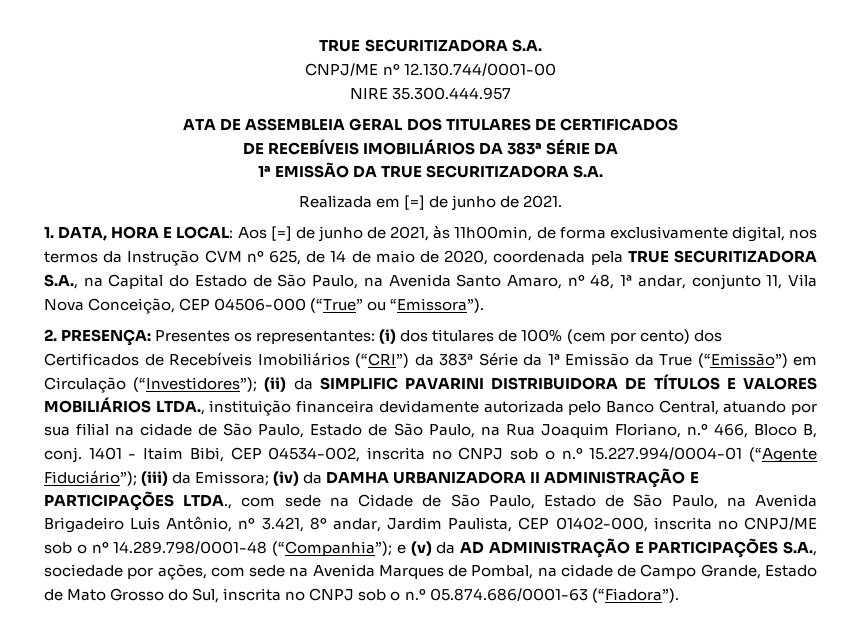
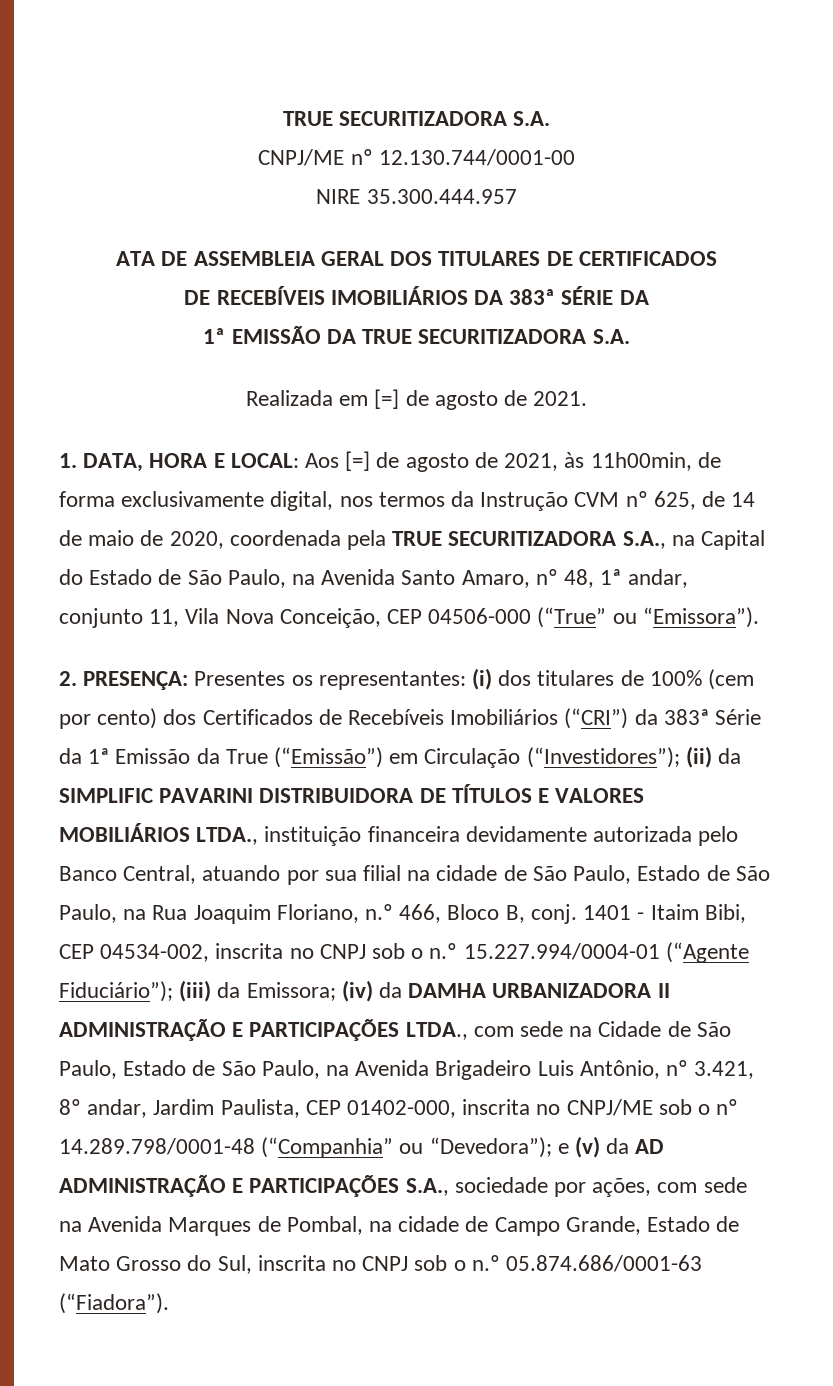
- Realizada em [=] de junho de 2021.
+ Realizada em [=] de agosto de 2021.
- 1. DATA, HORA E LOCAL: Aos [=] de junho de 2021, às 11h00min, de forma exclusivamente digital, nos termos da Instrução CVM nº 625, de 14 de maio de 2020, coordenada pela TRUE SECURITIZADORA S.A., na Capital do Estado de São Paulo, na Avenida Santo Amaro, nº 48, 1ª andar, conjunto 11, Vila Nova Conceição, CEP 04506-000 (“True” ou “Emissora”).
+ 1. DATA, HORA E LOCAL: Aos [=] de agosto de 2021, às 11h00min, de forma exclusivamente digital, nos termos da Instrução CVM nº 625, de 14 de maio de 2020, coordenada pela TRUE SECURITIZADORA S.A., na Capital do Estado de São Paulo, na Avenida Santo Amaro, nº 48, 1ª andar, conjunto 11, Vila Nova Conceição, CEP 04506-000 (“True” ou “Emissora”).
- (iv) da DAMHA URBANIZADORA II ADMINISTRAÇÃO E PARTICIPAÇÕES LTDA., com sede na Cidade de São Paulo, Estado de São Paulo, na Avenida Brigadeiro Luis Antônio, nº 3.421, 8º andar, Jardim Paulista, CEP 01402-000, inscrita no CNPJ/ME sob o nº 14.289.798/0001-48 (“Companhia”);
+ (iv) da DAMHA URBANIZADORA II ADMINISTRAÇÃO E PARTICIPAÇÕES LTDA., com sede na Cidade de São Paulo, Estado de São Paulo, na Avenida Brigadeiro Luis Antônio, nº 3.421, 8º andar, Jardim Paulista, CEP 01402-000, inscrita no CNPJ/ME sob o nº 14.289.798/0001-48 (“Companhia” ou “Devedora”);

